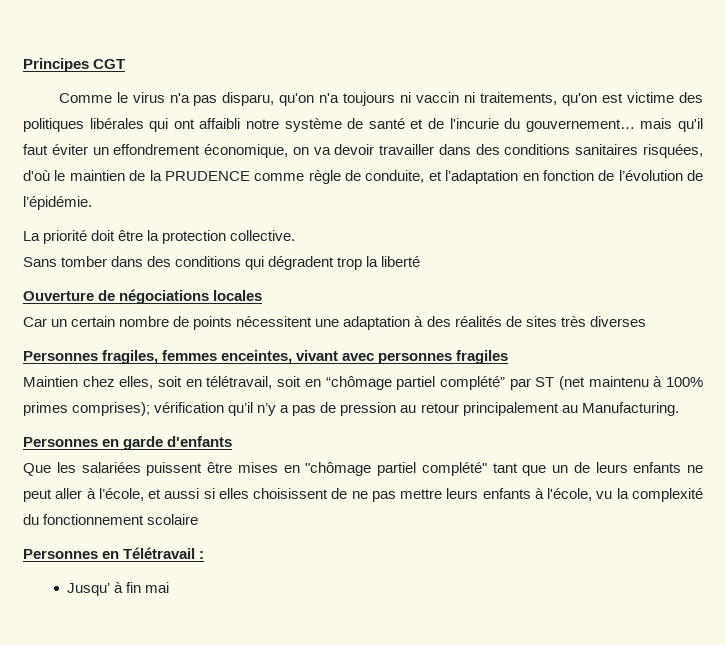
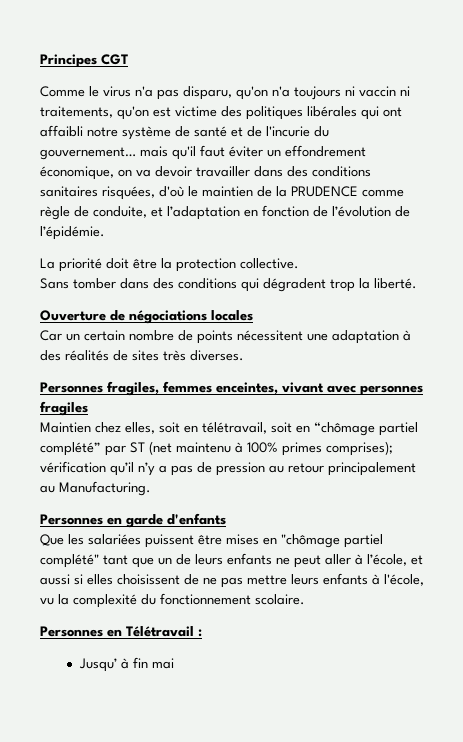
- Sans tomber dans des conditions qui dégradent trop la liberté
+ Sans tomber dans des conditions qui dégradent trop la liberté.
- Car un certain nombre de points nécessitent une adaptation à des réalités de sites très diverses
+ Car un certain nombre de points nécessitent une adaptation à des réalités de sites très diverses.
- Que les salariées puissent être mises en "chômage partiel complété" tant que un de leurs enfants ne peut aller à l’école, et aussi si elles choisissent de ne pas mettre leurs enfants à l'école, vu la complexité du fonctionnement scolaire
+ Que les salariées puissent être mises en "chômage partiel complété" tant que un de leurs enfants ne peut aller à l’école, et aussi si elles choisissent de ne pas mettre leurs enfants à l'école, vu la complexité du fonctionnement scolaire.

